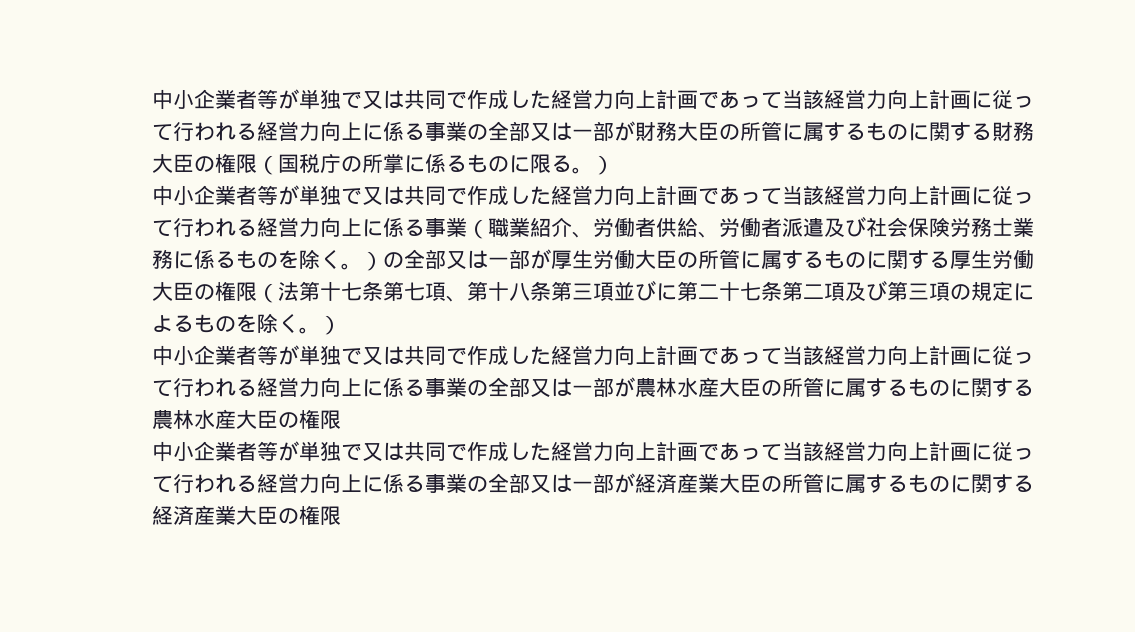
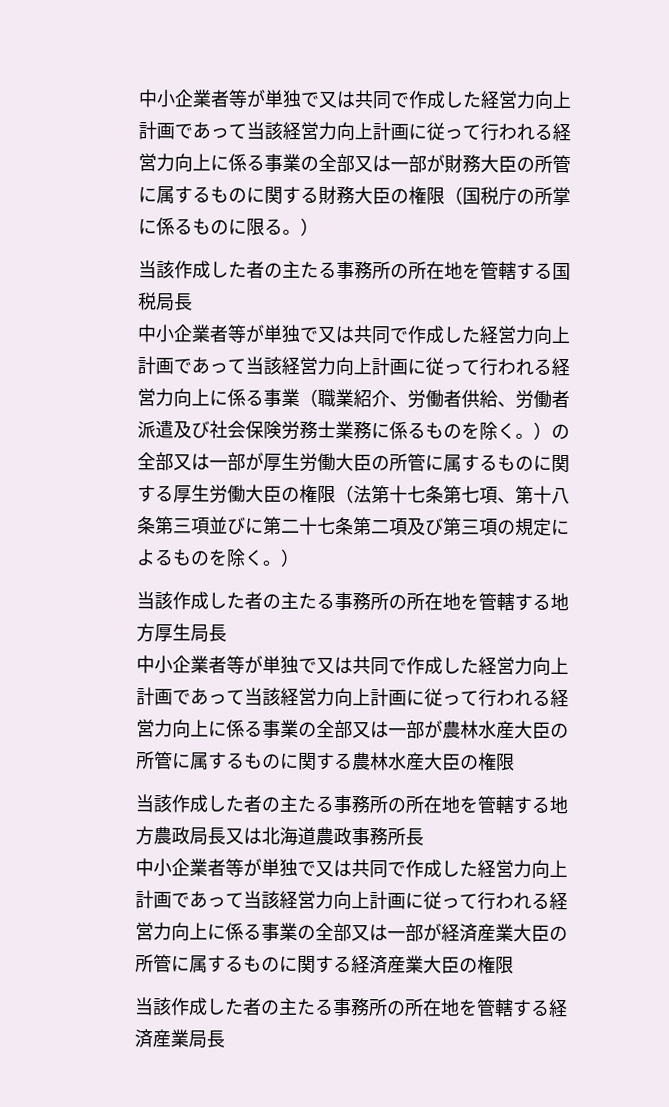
+ 当該作成した者の主たる事務所の所在地を管轄する国税局長
+ 当該作成した者の主たる事務所の所在地を管轄する地方厚生局長
+ 当該作成した者の主たる事務所の所在地を管轄する地方農政局長又は北海道農政事務所長
+ 当該作成した者の主たる事務所の所在地を管轄する経済産業局長

